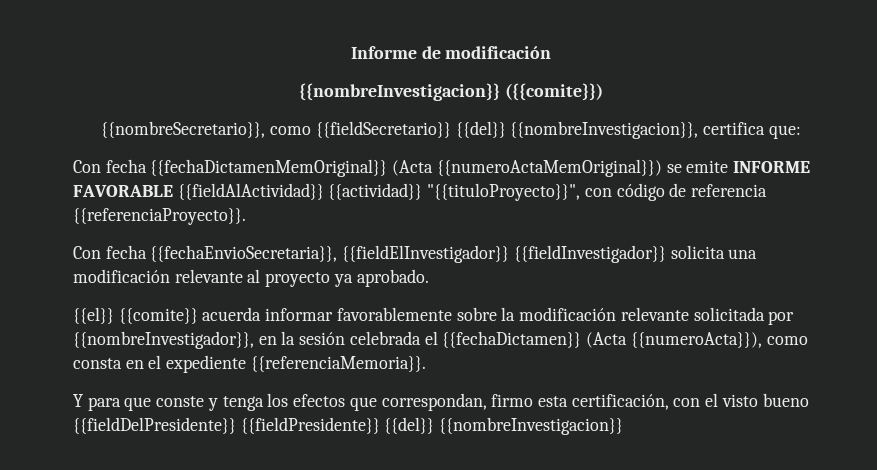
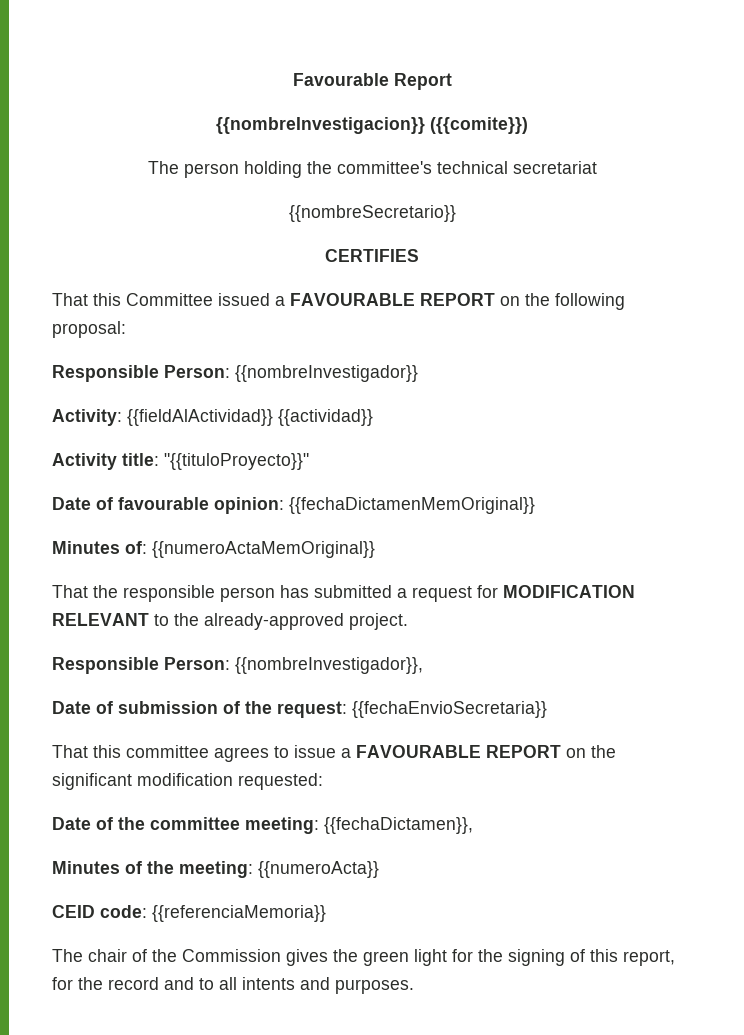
- Informe de modificación
+ Favourable Report
- {{nombreSecretario}}, como {{fieldSecretario}} {{del}} {{nombreInvestigacion}}, certifica que:
- Con fecha {{fechaDictamenMemOriginal}} (Acta {{numeroActaMemOriginal}}) se emite INFORME FAVORABLE {{fieldAlActividad}} {{actividad}} "{{tituloProyecto}}", con código de referencia {{referenciaProyecto}}.
- Con fecha {{fechaEnvioSecretaria}}, {{fieldElInvestigador}} {{fieldInvestigador}} solicita una modificación relevante al proyecto ya aprobado.
- {{el}} {{comite}} acuerda informar favorablemente sobre la modificación relevante solicitada por {{nombreInvestigador}}, en la sesión celebrada el {{fechaDictamen}} (Acta {{numeroActa}}), como consta en el expediente {{referenciaMemoria}}.
- Y para que conste y tenga los efectos que correspondan, firmo esta certificación, con el visto bueno {{fieldDelPresidente}} {{fieldPresidente}} {{del}} {{nombreInvestigacion}}
+ The person holding the committee's technical secretariat
+ {{nombreSecretario}}
+ CERTIFIES
+ That this Committee issued a FAVOURABLE REPORT on the following proposal:
+ Responsible Person: {{nombreInvestigador}}
+ Activity: {{fieldAlActividad}} {{actividad}}
+ Activity title: "{{tituloProyecto}}"
+ Date of favourable opinion: {{fechaDictamenMemOriginal}}
+ Minutes of: {{numeroActaMemOriginal}}
+ That the responsible person has submitted a request for MODIFICATION RELEVANT to the already-approved project.
+ Responsible Person: {{nombreInvestigador}},
+ Date of submission of the request: {{fechaEnvioSecretaria}}
+ That this committee agrees to issue a FAVOURABLE REPORT on the significant modification requested:
+ Date of the committee meeting: {{fechaDictamen}},
+ Minutes of the meeting: {{numeroActa}}
+ CEID code: {{referenciaMemoria}}
+ The chair of the Commission gives the green light for the signing of this report, for the record and to all intents and purposes.

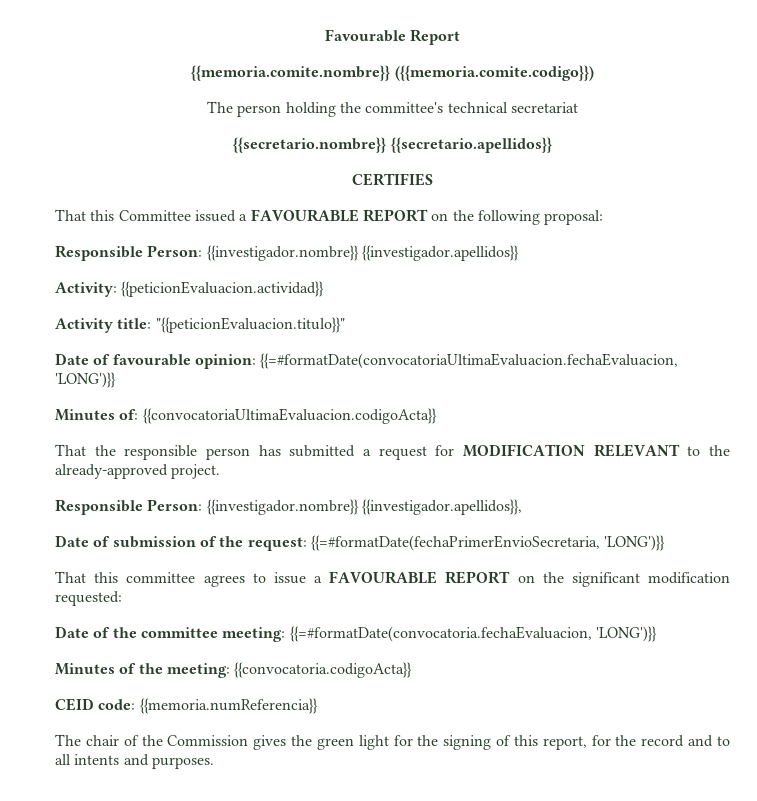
- {{nombreInvestigacion}} ({{comite}})
+ {{memoria.comite.nombre}} ({{memoria.comite.codigo}})
- {{nombreSecretario}}
+ {{secretario.nombre}} {{secretario.apellidos}}
- Responsible Person: {{nombreInvestigador}}
+ Responsible Person: {{investigador.nombre}} {{investigador.apellidos}}
- Activity: {{fieldAlActividad}} {{actividad}}
+ Activity: {{peticionEvaluacion.actividad}}
- Activity title: "{{tituloProyecto}}"
+ Activity title: "{{peticionEvaluacion.titulo}}"
- Date of favourable opinion: {{fechaDictamenMemOriginal}}
+ Date of favourable opinion: {{=#formatDate(convocatoriaUltimaEvaluacion.fechaEvaluacion, 'LONG')}}
- Minutes of: {{numeroActaMemOriginal}}
+ Minutes of: {{convocatoriaUltimaEvaluacion.codigoActa}}
- Responsible Person: {{nombreInvestigador}},
+ Responsible Person: {{investigador.nombre}} {{investigador.apellidos}},
- Date of submission of the request: {{fechaEnvioSecretaria}}
+ Date of submission of the request: {{=#formatDate(fechaPrimerEnvioSecretaria, 'LONG')}}
- Date of the committee meeting: {{fechaDictamen}},
+ Date of the committee meeting: {{=#formatDate(convocatoria.fechaEvaluacion, 'LONG')}}
- Minutes of the meeting: {{numeroActa}}
+ Minutes of the meeting: {{convocatoria.codigoActa}}
- CEID code: {{referenciaMemoria}}
+ CEID code: {{memoria.numReferencia}}

